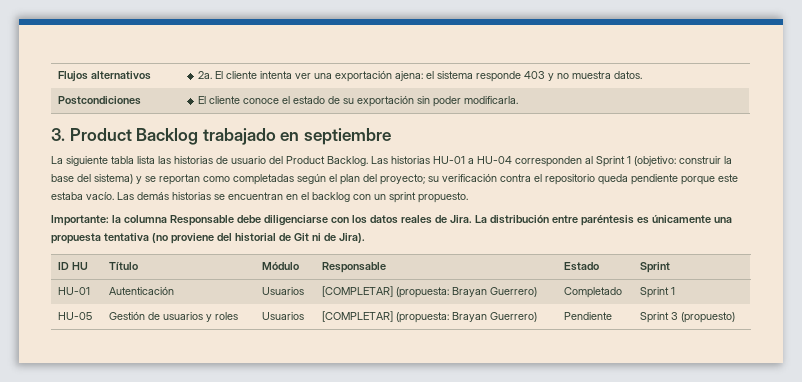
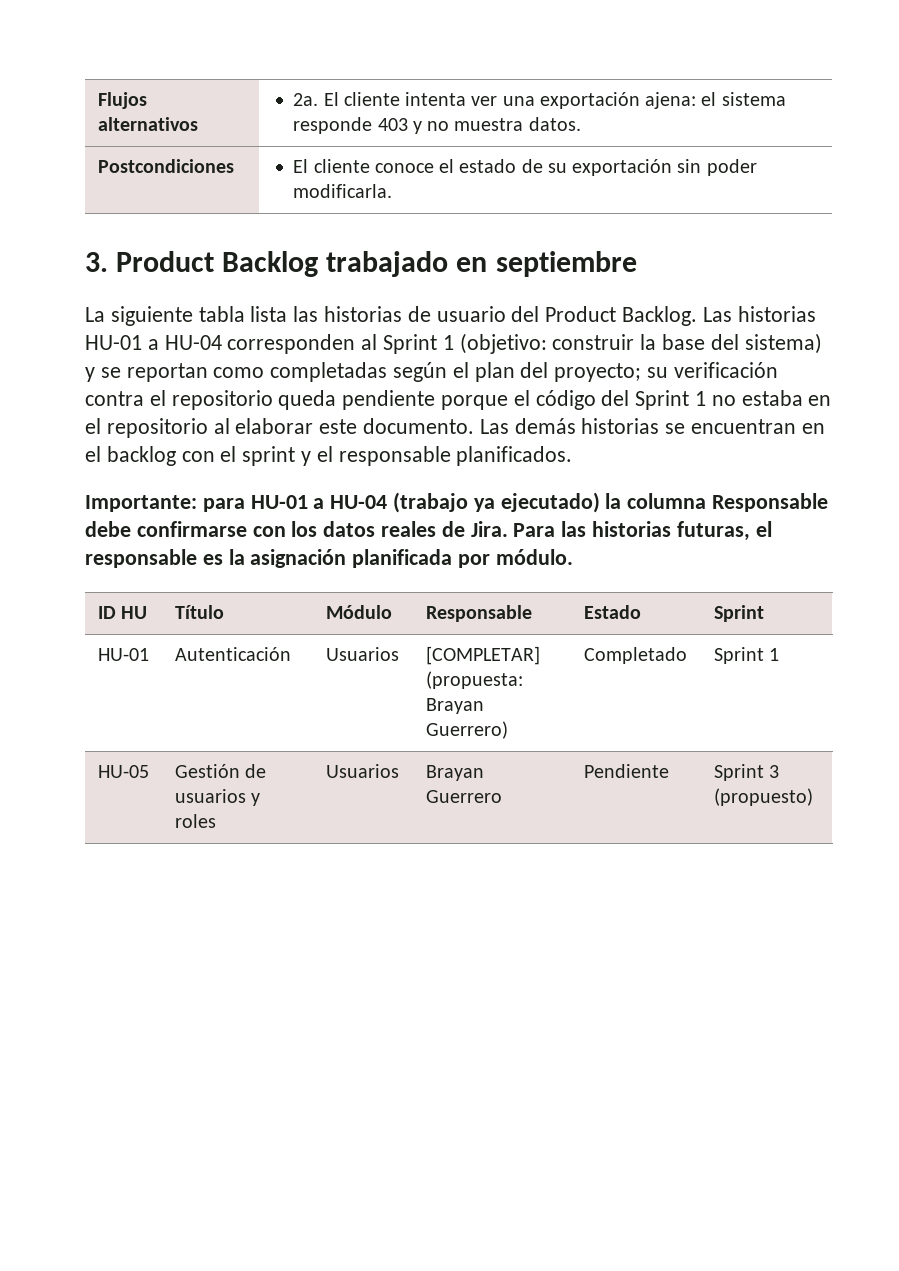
- Las historias HU-01 a HU-04 corresponden al Sprint 1 (objetivo: construir la base del sistema) y se reportan como completadas según el plan del proyecto; su verificación contra el repositorio queda pendiente porque este estaba vacío.
+ Las historias HU-01 a HU-04 corresponden al Sprint 1 (objetivo: construir la base del sistema) y se reportan como completadas según el plan del proyecto; su verificación contra el repositorio queda pendiente porque el código del Sprint 1 no estaba en el repositorio al elaborar este documento.
- Las demás historias se encuentran en el backlog con un sprint propuesto.
- Importante: la columna Responsable debe diligenciarse con los datos reales de Jira.
+ Las demás historias se encuentran en el backlog con el sprint y el responsable planificados.
+ Importante: para HU-01 a HU-04 (trabajo ya ejecutado) la columna Responsable debe confirmarse con los datos reales de Jira.
- La distribución entre paréntesis es únicamente una propuesta tentativa (no proviene del historial de Git ni de Jira).
+ Para las historias futuras, el responsable es la asignación planificada por módulo.
- HU-05 | Gestión de usuarios y roles | Usuarios | [COMPLETAR] (propuesta: Brayan Guerrero) | Pendiente | Sprint 3 (propuesto)
+ HU-05 | Gestión de usuarios y roles | Usuarios | Brayan Guerrero | Pendiente | Sprint 3 (propuesto)

